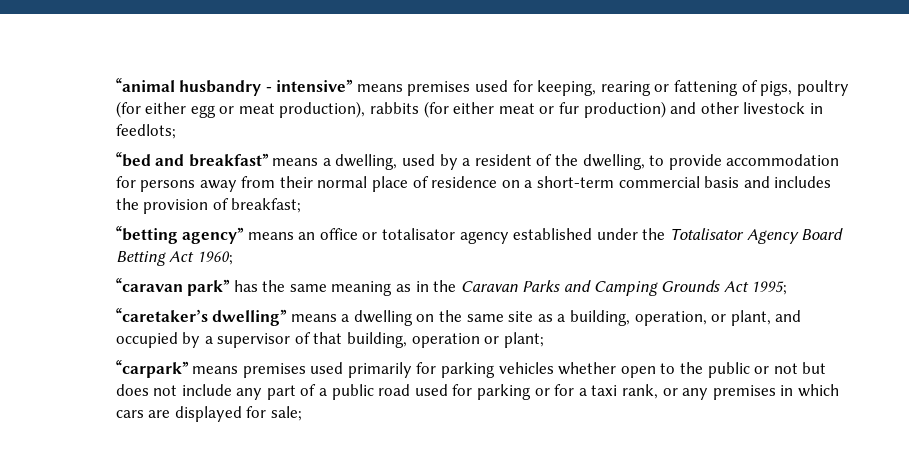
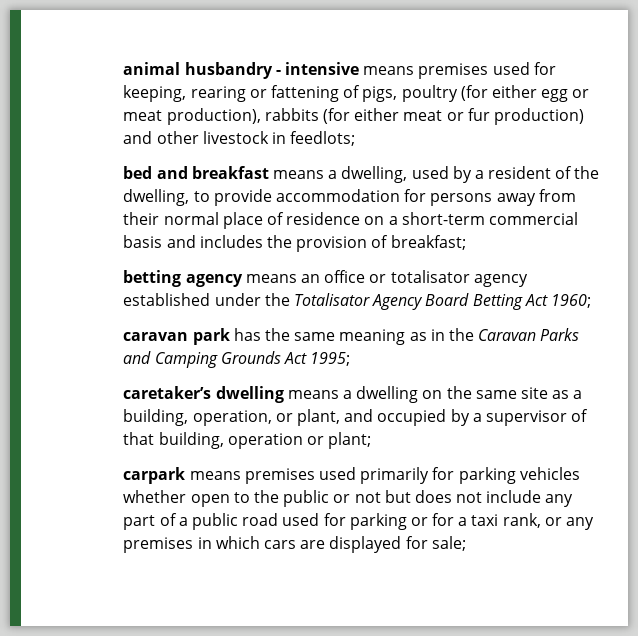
- “animal husbandry - intensive” means premises used for keeping, rearing or fattening of pigs, poultry (for either egg or meat production), rabbits (for either meat or fur production) and other livestock in feedlots;
+ animal husbandry - intensive means premises used for keeping, rearing or fattening of pigs, poultry (for either egg or meat production), rabbits (for either meat or fur production) and other livestock in feedlots;
- “bed and breakfast” means a dwelling, used by a resident of the dwelling, to provide accommodation for persons away from their normal place of residence on a short-term commercial basis and includes the provision of breakfast;
+ bed and breakfast means a dwelling, used by a resident of the dwelling, to provide accommodation for persons away from their normal place of residence on a short-term commercial basis and includes the provision of breakfast;
- “betting agency” means an office or totalisator agency established under the Totalisator Agency Board Betting Act 1960;
+ betting agency means an office or totalisator agency established under the Totalisator Agency Board Betting Act 1960;
- “caravan park” has the same meaning as in the Caravan Parks and Camping Grounds Act 1995;
+ caravan park has the same meaning as in the Caravan Parks and Camping Grounds Act 1995;
- “caretaker’s dwelling” means a dwelling on the same site as a building, operation, or plant, and occupied by a supervisor of that building, operation or plant;
+ caretaker’s dwelling means a dwelling on the same site as a building, operation, or plant, and occupied by a supervisor of that building, operation or plant;
- “carpark” means premises used primarily for parking vehicles whether open to the public or not but does not include any part of a public road used for parking or for a taxi rank, or any premises in which cars are displayed for sale;
+ carpark means premises used primarily for parking vehicles whether open to the public or not but does not include any part of a public road used for parking or for a taxi rank, or any premises in which cars are displayed for sale;

